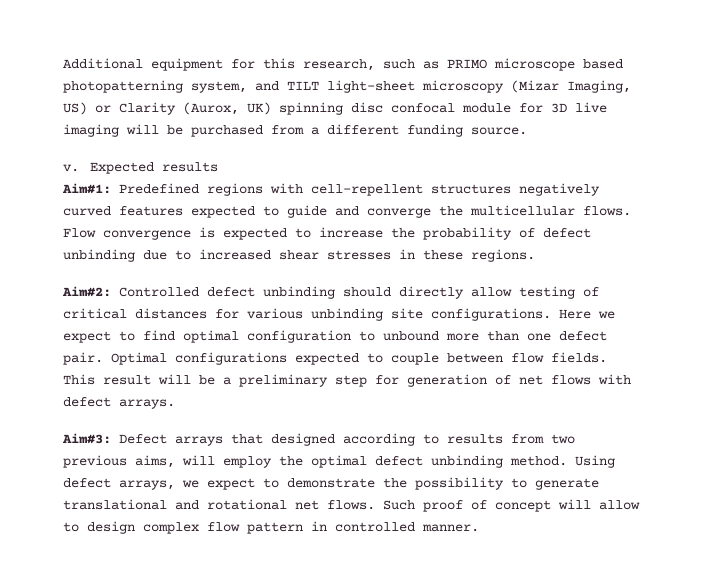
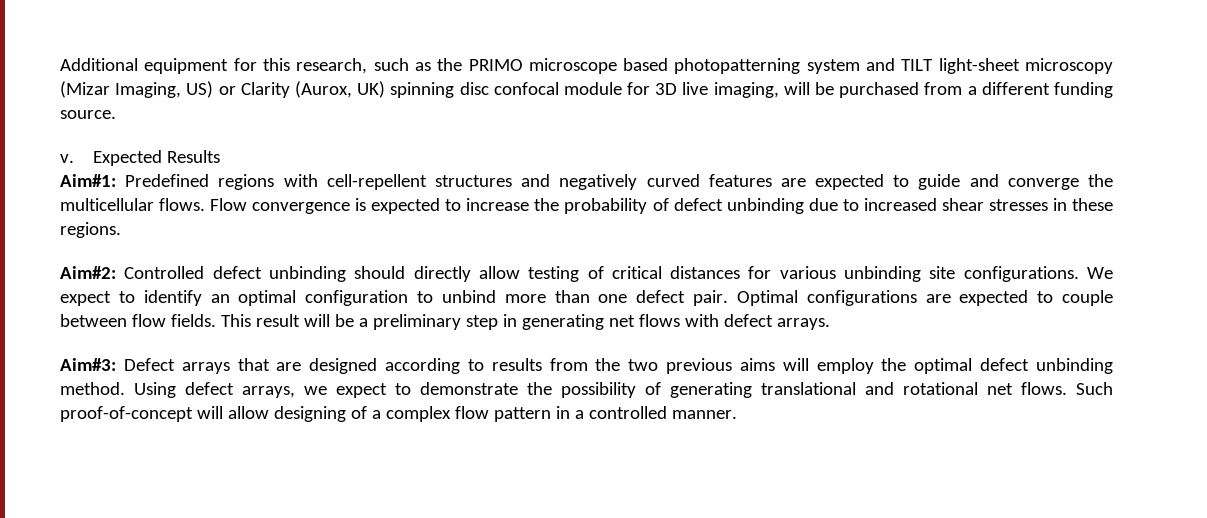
- Additional equipment for this research, such as PRIMO microscope based photopatterning system, and TILT light-sheet microscopy (Mizar Imaging, US) or Clarity (Aurox, UK) spinning disc confocal module for 3D live imaging will be purchased from a different funding source.
+ Additional equipment for this research, such as the PRIMO microscope based photopatterning system and TILT light-sheet microscopy (Mizar Imaging, US) or Clarity (Aurox, UK) spinning disc confocal module for 3D live imaging, will be purchased from a different funding source.
- Expected results
+ Expected Results
- Aim#1: Predefined regions with cell-repellent structures negatively curved features expected to guide and converge the multicellular flows.
+ Aim#1: Predefined regions with cell-repellent structures and negatively curved features are expected to guide and converge the multicellular flows.
- Here we expect to find optimal configuration to unbound more than one defect pair.
+ We expect to identify an optimal configuration to unbind more than one defect pair.
- Optimal configurations expected to couple between flow fields.
+ Optimal configurations are expected to couple between flow fields.
- This result will be a preliminary step for generation of net flows with defect arrays.
+ This result will be a preliminary step in generating net flows with defect arrays.
- Aim#3: Defect arrays that designed according to results from two previous aims, will employ the optimal defect unbinding method.
+ Aim#3: Defect arrays that are designed according to results from the two previous aims will employ the optimal defect unbinding method.
- Using defect arrays, we expect to demonstrate the possibility to generate translational and rotational net flows.
+ Using defect arrays, we expect to demonstrate the possibility of generating translational and rotational net flows.
- Such proof of concept will allow to design complex flow pattern in controlled manner.
+ Such proof-of-concept will allow designing of a complex flow pattern in a controlled manner.

